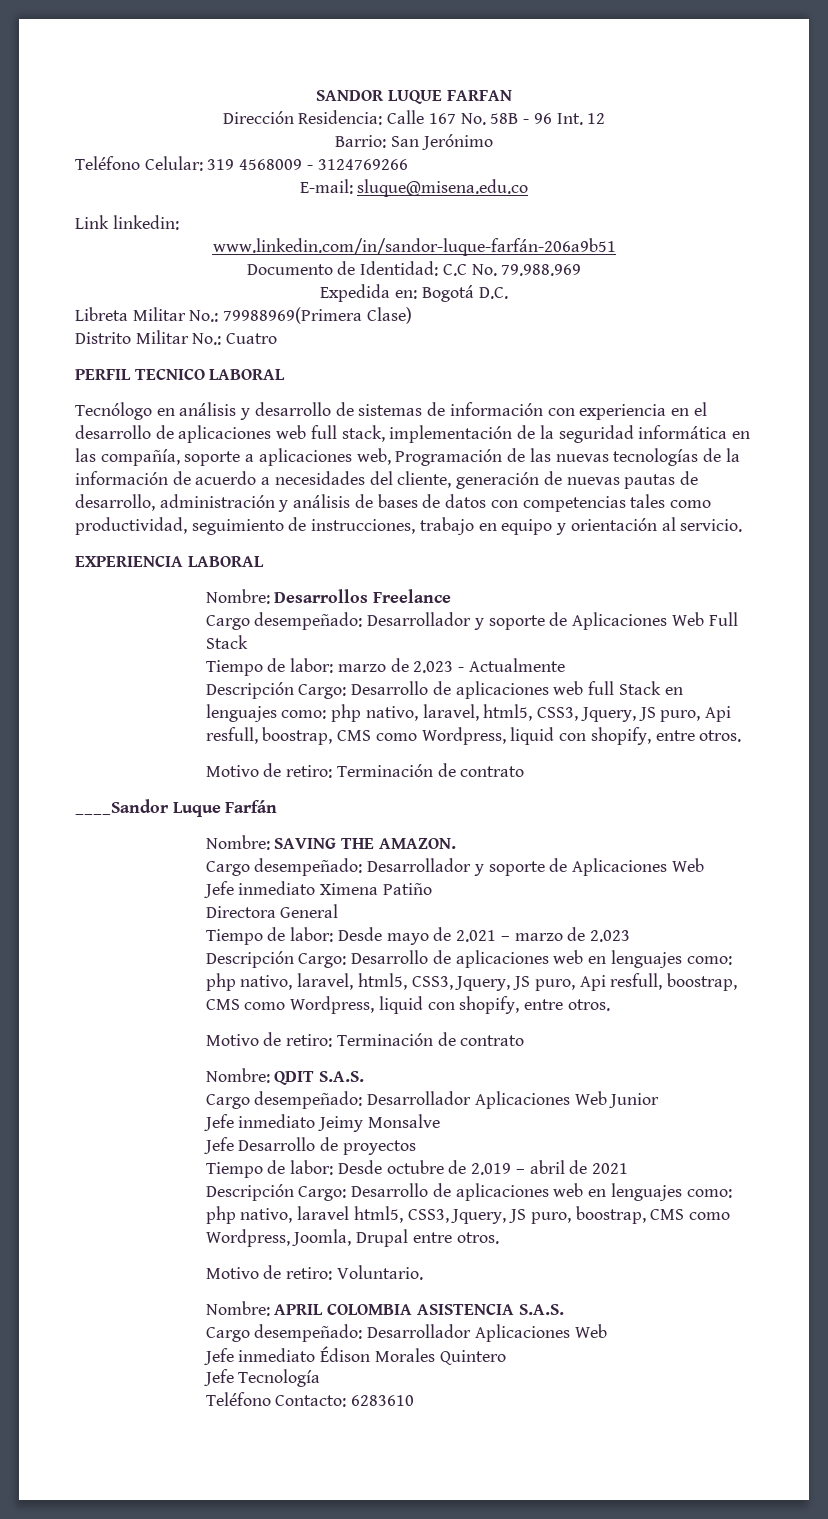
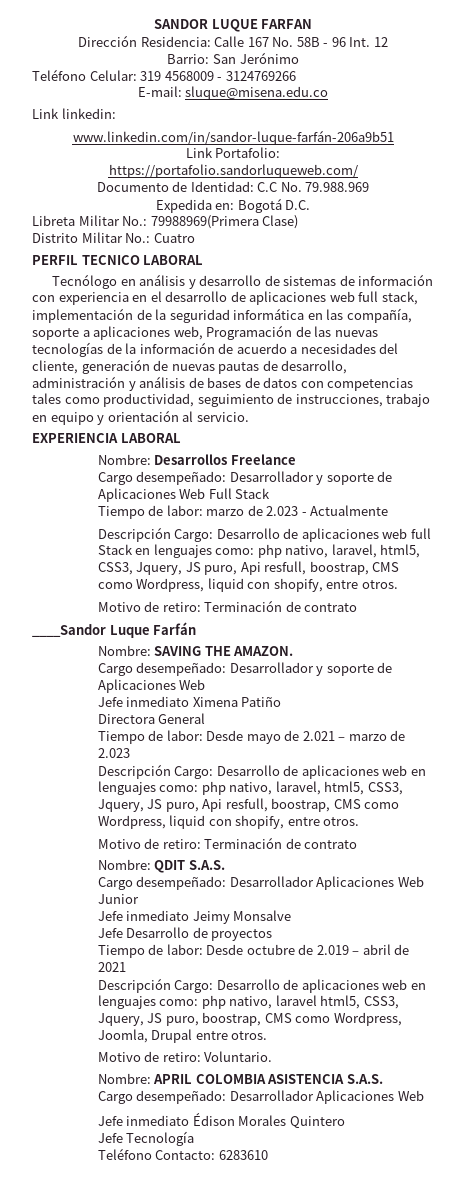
+ Link Portafolio:
+ https://portafolio.sandorluqueweb.com/

